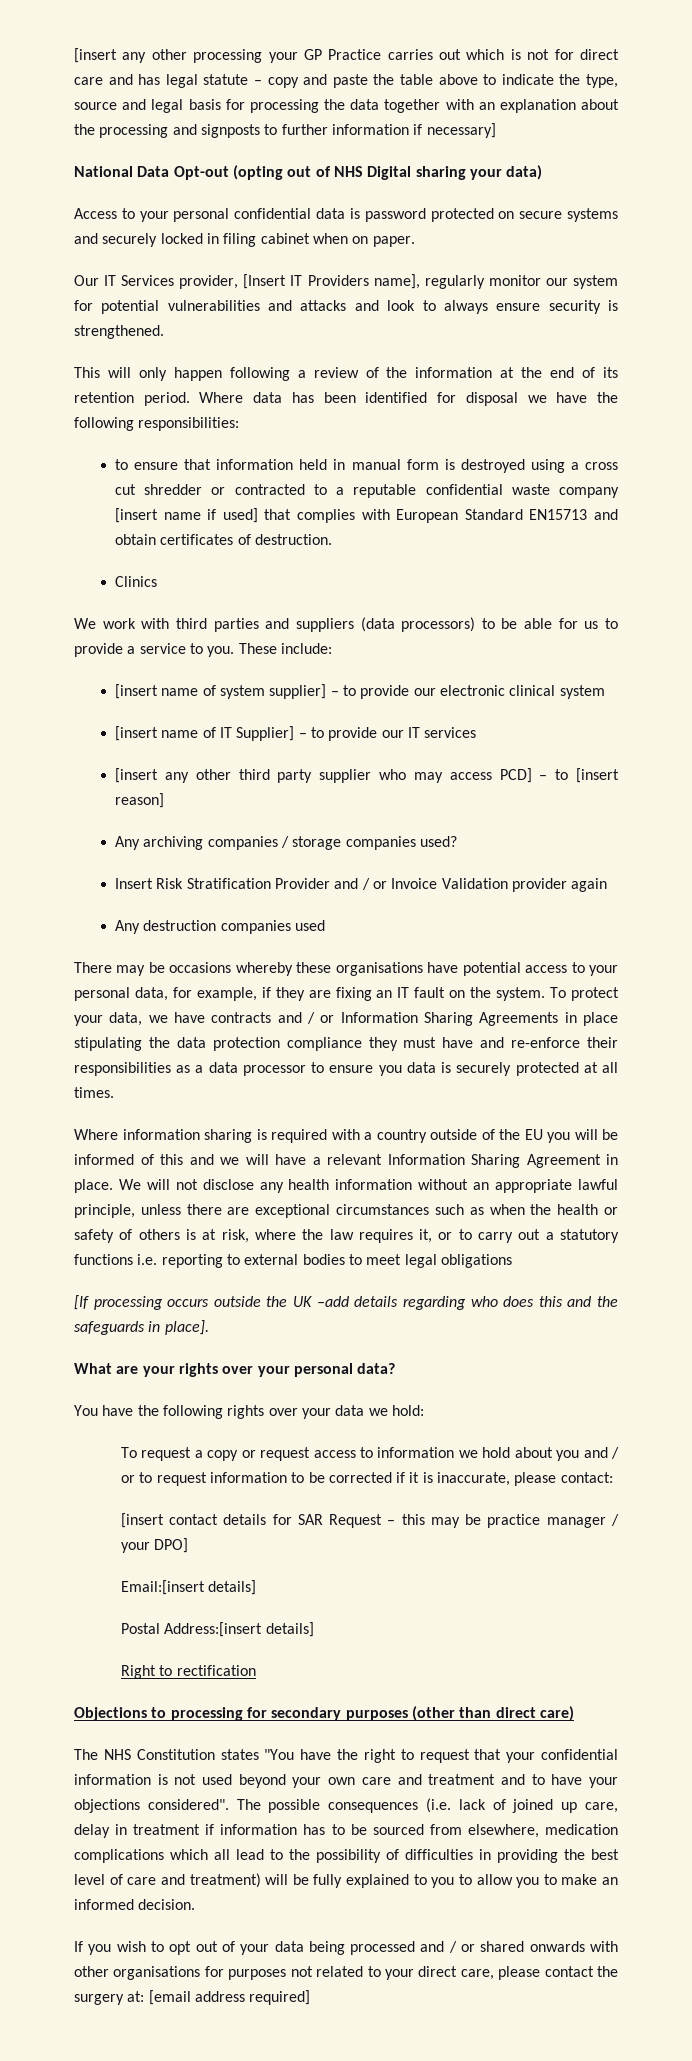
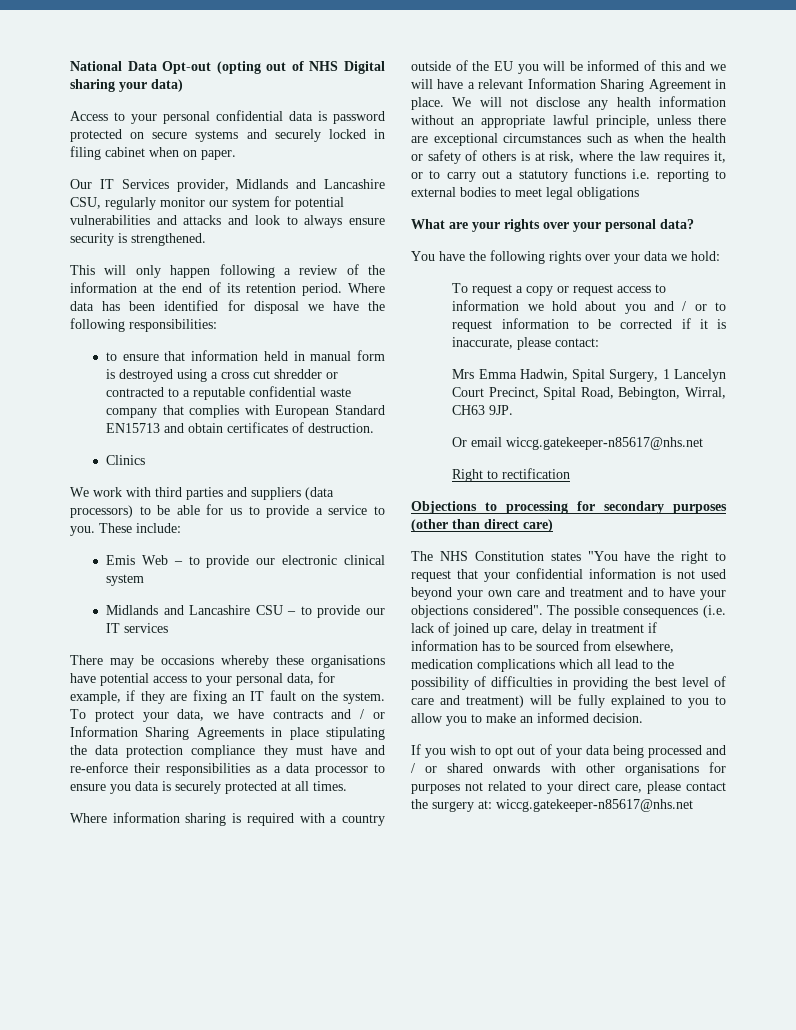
- [insert any other processing your GP Practice carries out which is not for direct care and has legal statute – copy and paste the table above to indicate the type, source and legal basis for processing the data together with an explanation about the processing and signposts to further information if necessary]
- Our IT Services provider, [Insert IT Providers name], regularly monitor our system for potential vulnerabilities and attacks and look to always ensure security is strengthened.
+ Our IT Services provider, Midlands and Lancashire CSU, regularly monitor our system for potential vulnerabilities and attacks and look to always ensure security is strengthened.
- to ensure that information held in manual form is destroyed using a cross cut shredder or contracted to a reputable confidential waste company [insert name if used] that complies with European Standard EN15713 and obtain certificates of destruction.
+ to ensure that information held in manual form is destroyed using a cross cut shredder or contracted to a reputable confidential waste company that complies with European Standard EN15713 and obtain certificates of destruction.
- [insert name of system supplier] – to provide our electronic clinical system
+ Emis Web – to provide our electronic clinical system
- [insert name of IT Supplier] – to provide our IT services
+ Midlands and Lancashire CSU – to provide our IT services
- [insert any other third party supplier who may access PCD] – to [insert reason]
- Any archiving companies / storage companies used?
- Insert Risk Stratification Provider and / or Invoice Validation provider again
- Any destruction companies used
- [If processing occurs outside the UK –add details regarding who does this and the safeguards in place].
- [insert contact details for SAR Request – this may be practice manager / your DPO]
- Email:[insert details]
- Postal Address:[insert details]
+ Mrs Emma Hadwin, Spital Surgery, 1 Lancelyn Court Precinct, Spital Road, Bebington, Wirral, CH63 9JP.
+ Or email wiccg.gatekeeper-n85617@nhs.net
- If you wish to opt out of your data being processed and / or shared onwards with other organisations for purposes not related to your direct care, please contact the surgery at: [email address required]
+ If you wish to opt out of your data being processed and / or shared onwards with other organisations for purposes not related to your direct care, please contact the surgery at: wiccg.gatekeeper-n85617@nhs.net

